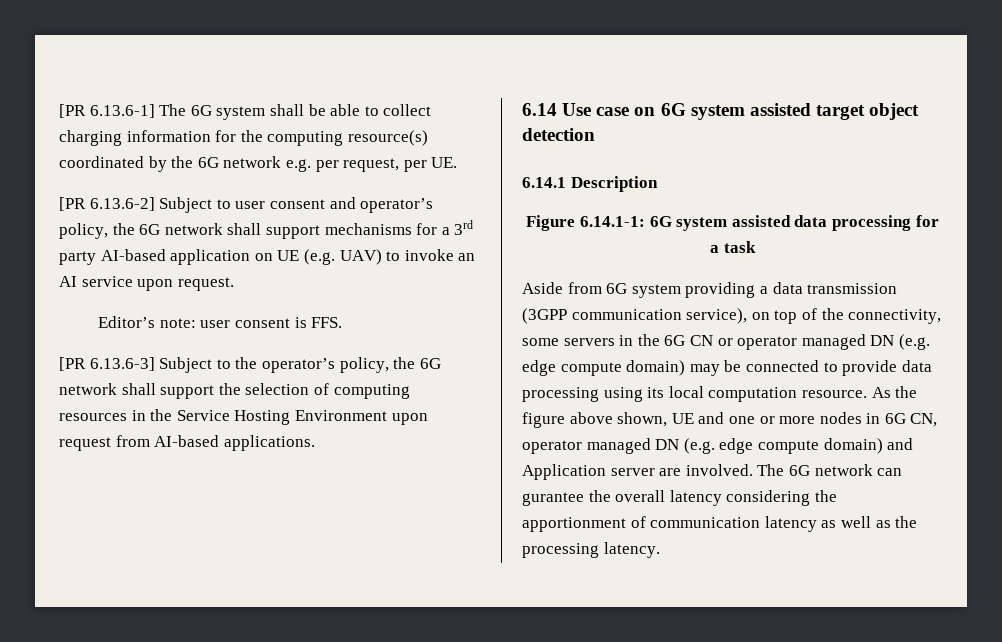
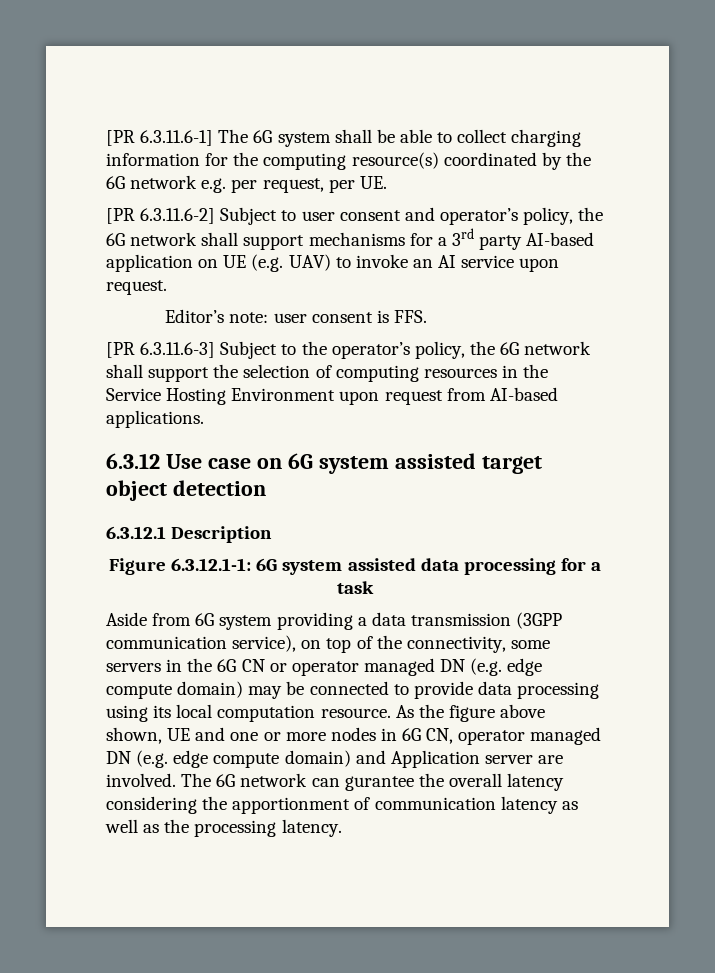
- [PR 6.13.6-1] The 6G system shall be able to collect charging information for the computing resource(s) coordinated by the 6G network e.g. per request, per UE.
+ [PR 6.3.11.6-1] The 6G system shall be able to collect charging information for the computing resource(s) coordinated by the 6G network e.g. per request, per UE.
- [PR 6.13.6-2] Subject to user consent and operator’s policy, the 6G network shall support mechanisms for a 3rd party AI-based application on UE (e.g. UAV) to invoke an AI service upon request.
+ [PR 6.3.11.6-2] Subject to user consent and operator’s policy, the 6G network shall support mechanisms for a 3rd party AI-based application on UE (e.g. UAV) to invoke an AI service upon request.
- [PR 6.13.6-3] Subject to the operator’s policy, the 6G network shall support the selection of computing resources in the Service Hosting Environment upon request from AI-based applications.
+ [PR 6.3.11.6-3] Subject to the operator’s policy, the 6G network shall support the selection of computing resources in the Service Hosting Environment upon request from AI-based applications.
- 6.14 Use case on 6G system assisted target object detection
+ 6.3.12 Use case on 6G system assisted target object detection
- 6.14.1 Description
+ 6.3.12.1 Description
- Figure 6.14.1-1: 6G system assisted data processing for a task
+ Figure 6.3.12.1-1: 6G system assisted data processing for a task

